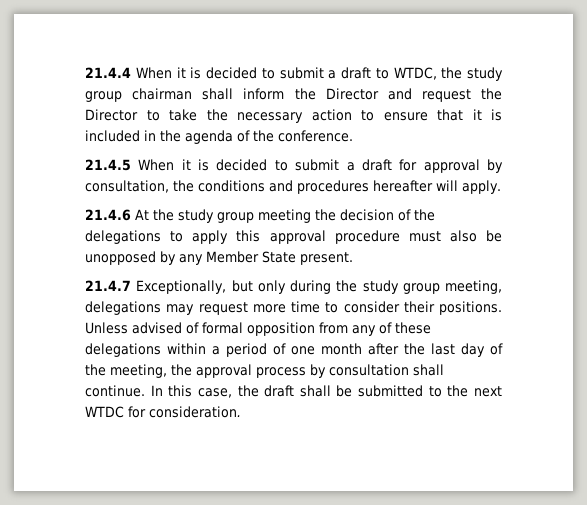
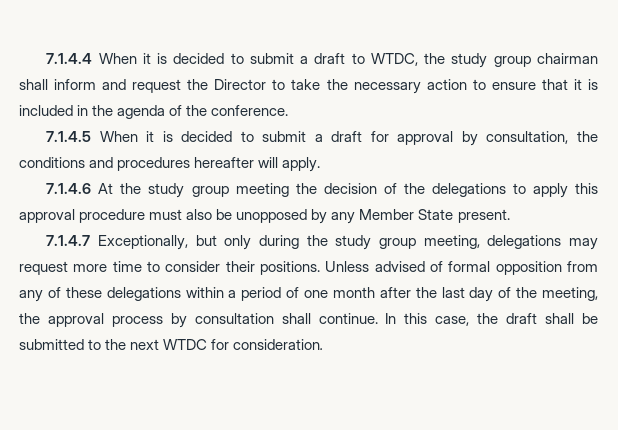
- 21.4.4 When it is decided to submit a draft to WTDC, the study group chairman shall inform the Director and request the Director to take the necessary action to ensure that it is included in the agenda of the conference.
+ 7.1.4.4 When it is decided to submit a draft to WTDC, the study group chairman shall inform and request the Director to take the necessary action to ensure that it is included in the agenda of the conference.
- 21.4.5 When it is decided to submit a draft for approval by consultation, the conditions and procedures hereafter will apply.
+ 7.1.4.5 When it is decided to submit a draft for approval by consultation, the conditions and procedures hereafter will apply.
- 21.4.6 At the study group meeting the decision of the delegations to apply this approval procedure must also be unopposed by any Member State present.
+ 7.1.4.6 At the study group meeting the decision of the delegations to apply this approval procedure must also be unopposed by any Member State present.
- 21.4.7 Exceptionally, but only during the study group meeting, delegations may request more time to consider their positions.
+ 7.1.4.7 Exceptionally, but only during the study group meeting, delegations may request more time to consider their positions.

